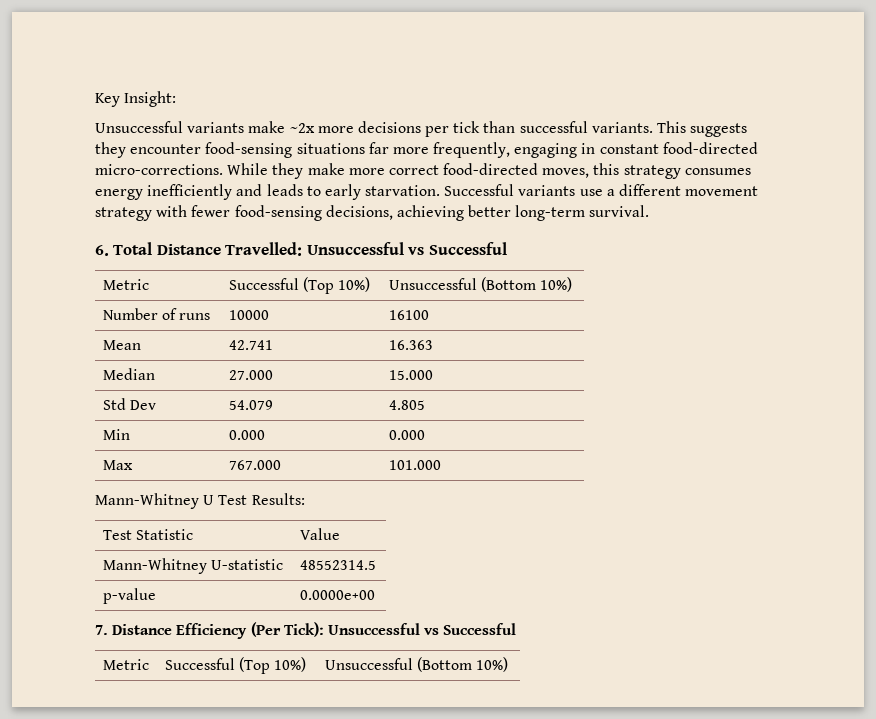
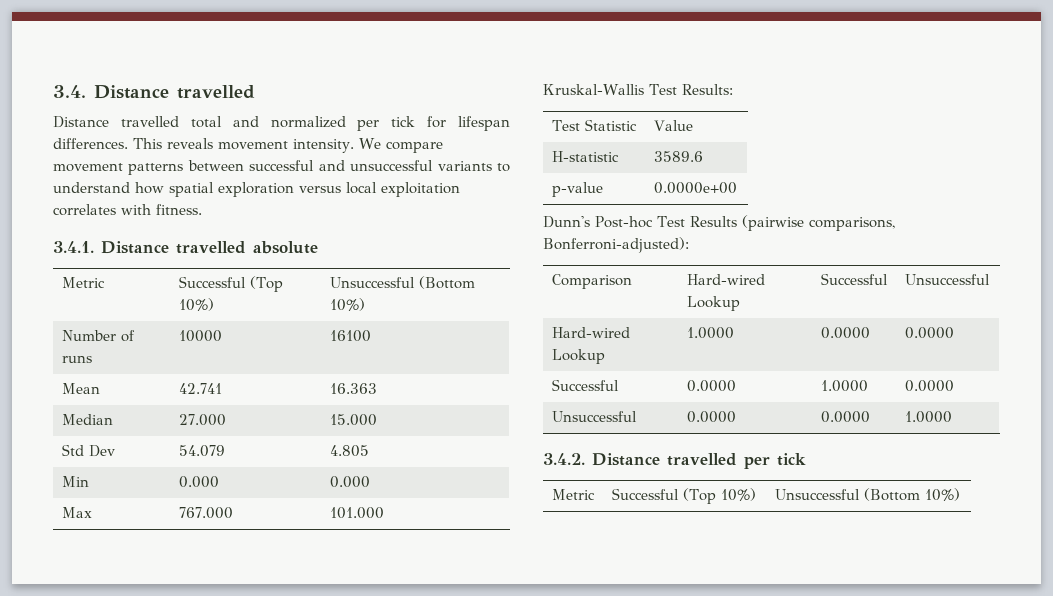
- Key Insight:
- Unsuccessful variants make ~2x more decisions per tick than successful variants. This suggests they encounter food-sensing situations far more frequently, engaging in constant food-directed micro-corrections. While they make more correct food-directed moves, this strategy consumes energy inefficiently and leads to early starvation. Successful variants use a different movement strategy with fewer food-sensing decisions, achieving better long-term survival.
- 6. Total Distance Travelled: Unsuccessful vs Successful
+ 3.4. Distance travelled
+ Distance travelled total and normalized per tick for lifespan differences. This reveals movement intensity. We compare movement patterns between successful and unsuccessful variants to understand how spatial exploration versus local exploitation correlates with fitness.
+ 3.4.1. Distance travelled absolute
- Mann-Whitney U Test Results:
+ Kruskal-Wallis Test Results:
- Mann-Whitney U-statistic | 48552314.5
+ H-statistic | 3589.6
- 7. Distance Efficiency (Per Tick): Unsuccessful vs Successful
+ Dunn's Post-hoc Test Results (pairwise comparisons, Bonferroni-adjusted):
+ Comparison | Hard-wired Lookup | Successful | Unsuccessful
+ Hard-wired Lookup | 1.0000 | 0.0000 | 0.0000
+ Successful | 0.0000 | 1.0000 | 0.0000
+ Unsuccessful | 0.0000 | 0.0000 | 1.0000
+ 3.4.2. Distance travelled per tick

